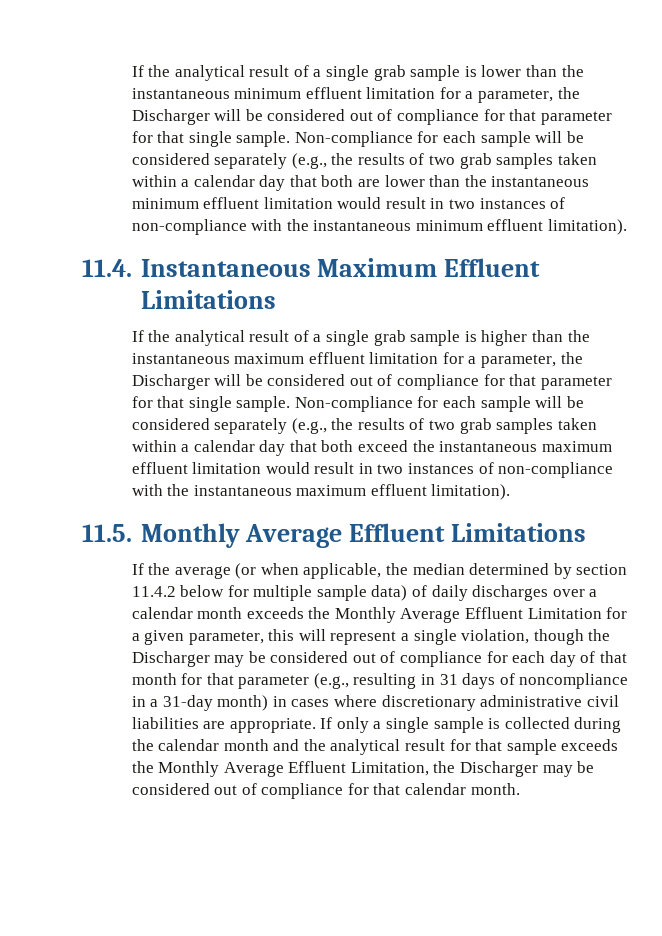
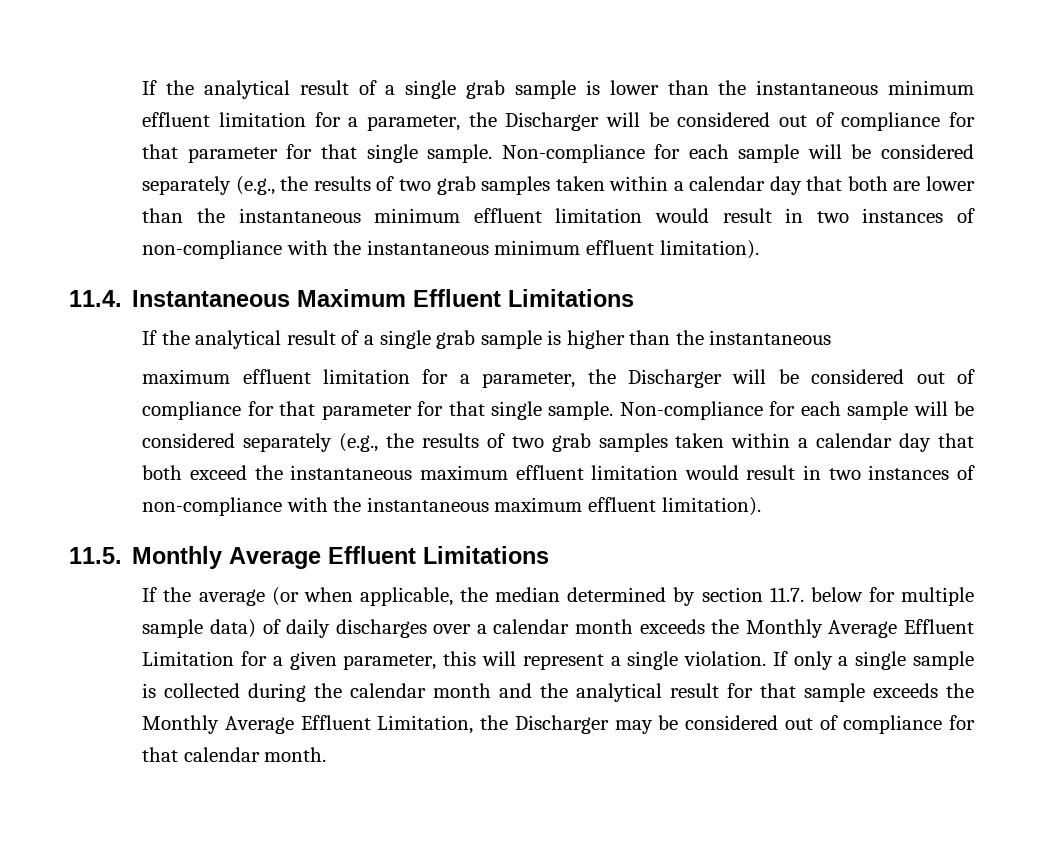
- If the analytical result of a single grab sample is higher than the instantaneous maximum effluent limitation for a parameter, the Discharger will be considered out of compliance for that parameter for that single sample.
+ If the analytical result of a single grab sample is higher than the instantaneous
+ maximum effluent limitation for a parameter, the Discharger will be considered out of compliance for that parameter for that single sample.
- If the average (or when applicable, the median determined by section 11.4.2 below for multiple sample data) of daily discharges over a calendar month exceeds the Monthly Average Effluent Limitation for a given parameter, this will represent a single violation, though the Discharger may be considered out of compliance for each day of that month for that parameter (e.g., resulting in 31 days of noncompliance in a 31-day month) in cases where discretionary administrative civil liabilities are appropriate.
+ If the average (or when applicable, the median determined by section 11.7. below for multiple sample data) of daily discharges over a calendar month exceeds the Monthly Average Effluent Limitation for a given parameter, this will represent a single violation.

